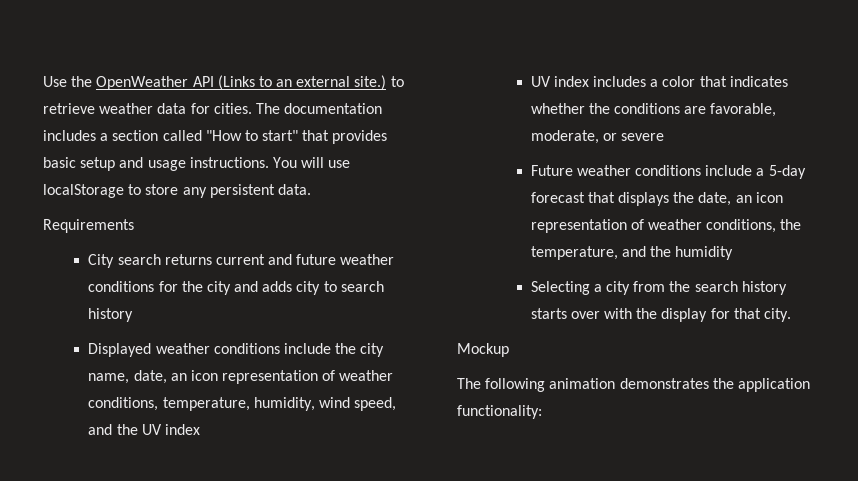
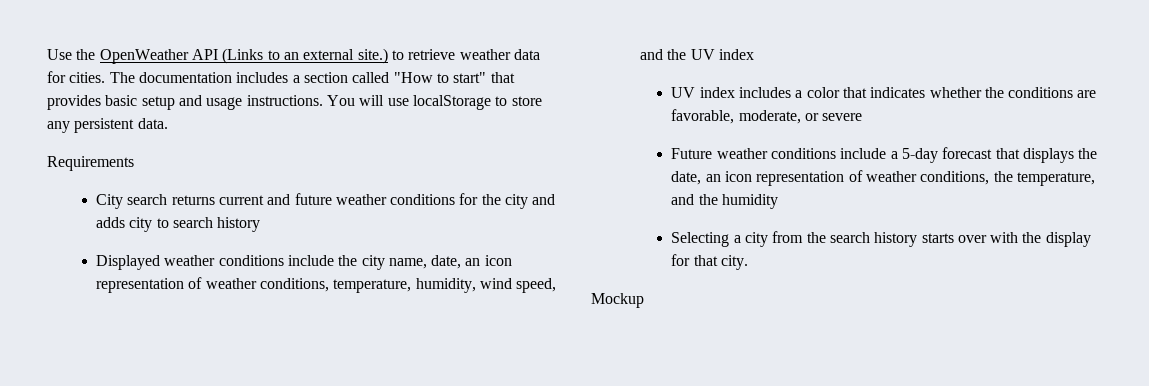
- The following animation demonstrates the application functionality:

